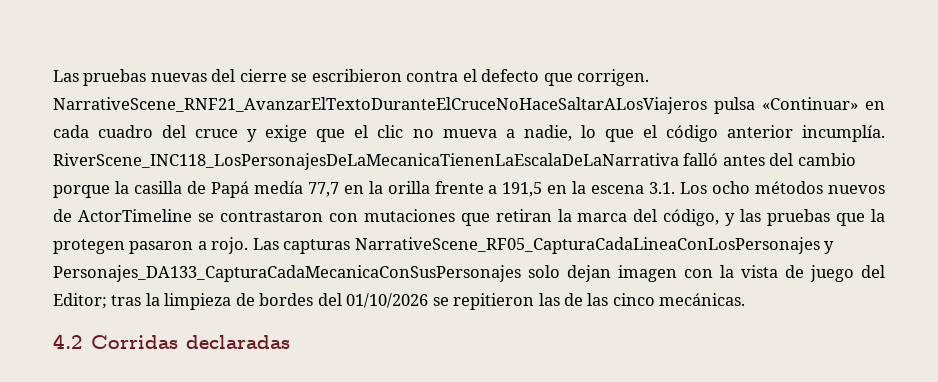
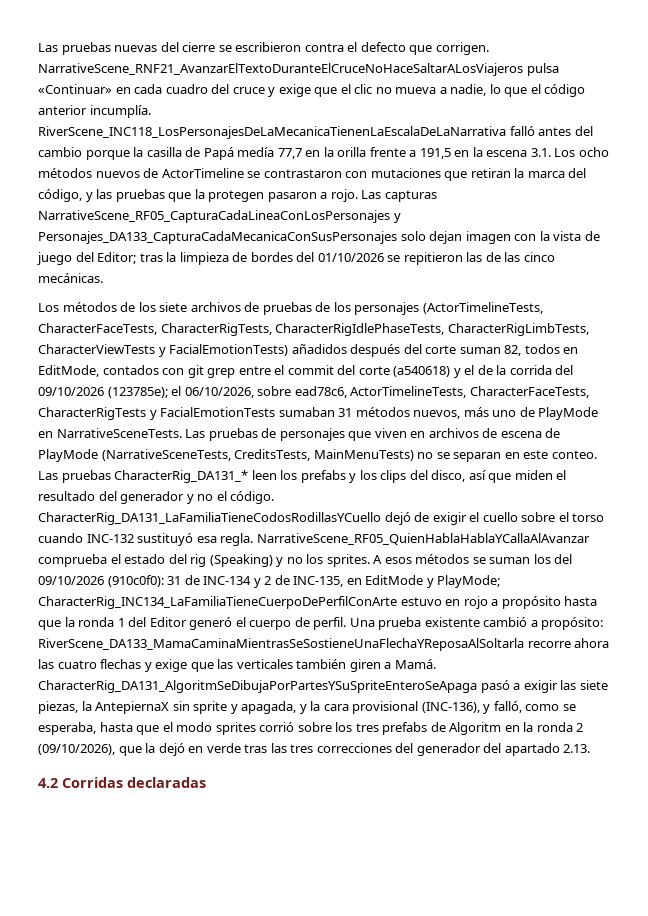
+ Los métodos de los siete archivos de pruebas de los personajes (ActorTimelineTests, CharacterFaceTests, CharacterRigTests, CharacterRigIdlePhaseTests, CharacterRigLimbTests, CharacterViewTests y FacialEmotionTests) añadidos después del corte suman 82, todos en EditMode, contados con git grep entre el commit del corte (a540618) y el de la corrida del 09/10/2026 (123785e); el 06/10/2026, sobre ead78c6, ActorTimelineTests, CharacterFaceTests, CharacterRigTests y FacialEmotionTests sumaban 31 métodos nuevos, más uno de PlayMode en NarrativeSceneTests. Las pruebas de personajes que viven en archivos de escena de PlayMode (NarrativeSceneTests, CreditsTests, MainMenuTests) no se separan en este conteo. Las pruebas CharacterRig_DA131_* leen los prefabs y los clips del disco, así que miden el resultado del generador y no el código. CharacterRig_DA131_LaFamiliaTieneCodosRodillasYCuello dejó de exigir el cuello sobre el torso cuando INC-132 sustituyó esa regla. NarrativeScene_RF05_QuienHablaHablaYCallaAlAvanzar comprueba el estado del rig (Speaking) y no los sprites. A esos métodos se suman los del 09/10/2026 (910c0f0): 31 de INC-134 y 2 de INC-135, en EditMode y PlayMode; CharacterRig_INC134_LaFamiliaTieneCuerpoDePerfilConArte estuvo en rojo a propósito hasta que la ronda 1 del Editor generó el cuerpo de perfil. Una prueba existente cambió a propósito: RiverScene_DA133_MamaCaminaMientrasSeSostieneUnaFlechaYReposaAlSoltarla recorre ahora las cuatro flechas y exige que las verticales también giren a Mamá. CharacterRig_DA131_AlgoritmSeDibujaPorPartesYSuSpriteEnteroSeApaga pasó a exigir las siete piezas, la AntepiernaX sin sprite y apagada, y la cara provisional (INC-136), y falló, como se esperaba, hasta que el modo sprites corrió sobre los tres prefabs de Algoritm en la ronda 2 (09/10/2026), que la dejó en verde tras las tres correcciones del generador del apartado 2.13.

